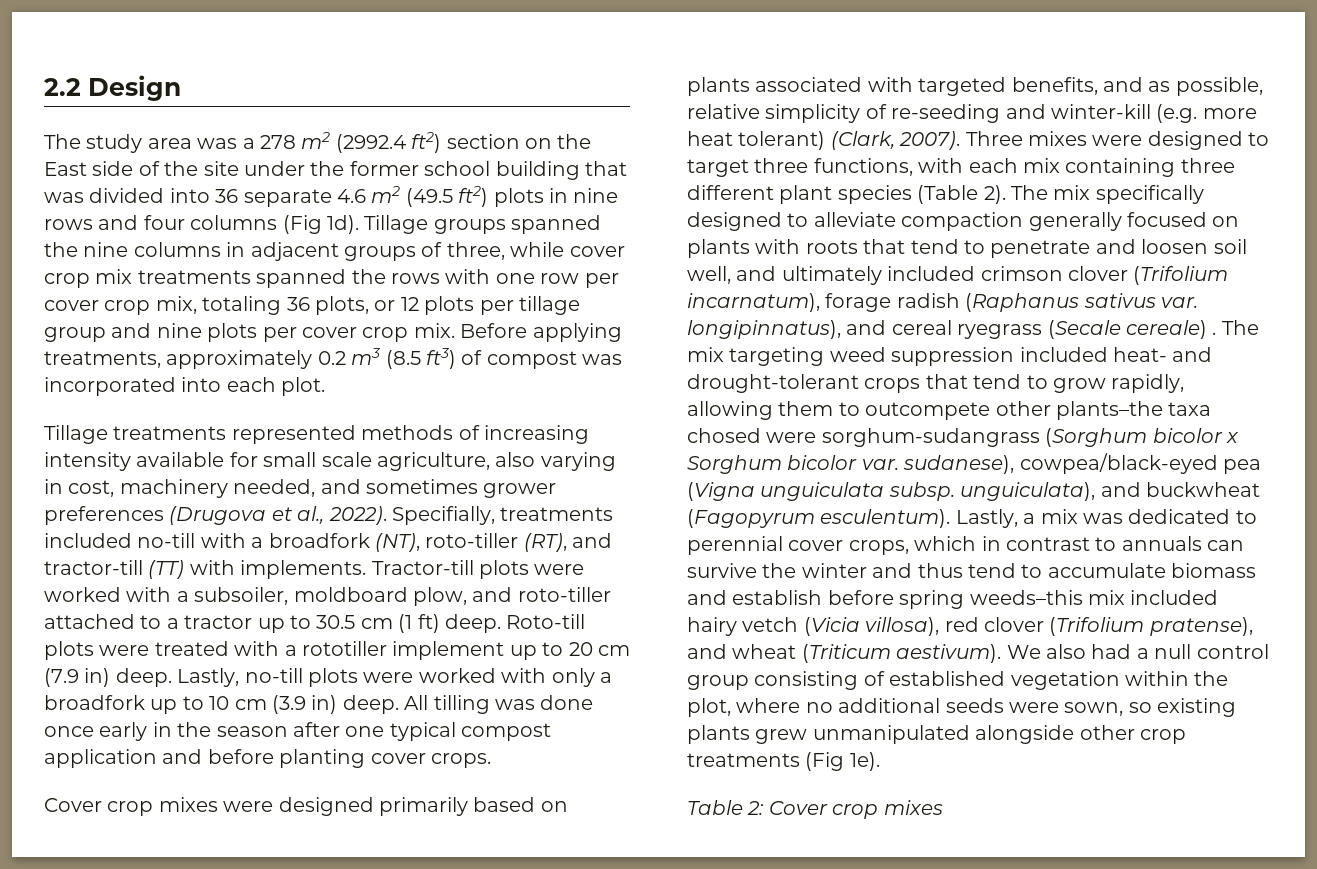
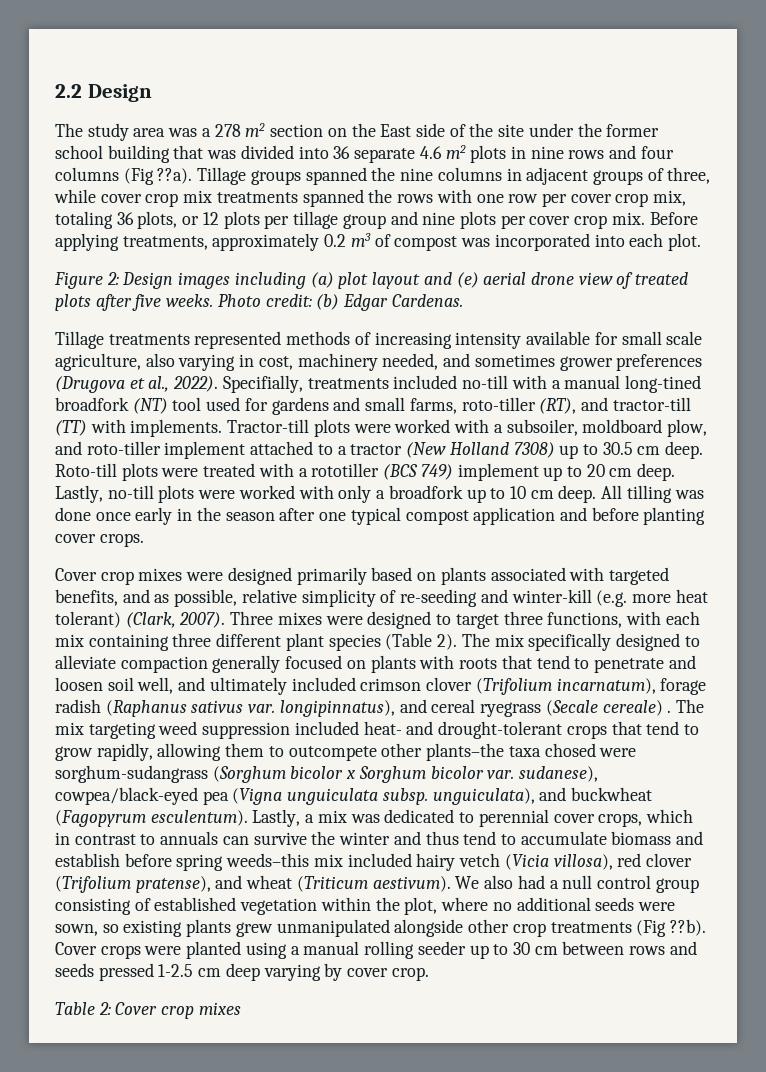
- The study area was a 278 m2 (2992.4 ft2) section on the East side of the site under the former school building that was divided into 36 separate 4.6 m2 (49.5 ft2) plots in nine rows and four columns (Fig 1d).
+ The study area was a 278 m2 section on the East side of the site under the former school building that was divided into 36 separate 4.6 m2 plots in nine rows and four columns (Fig ??a).
- Before applying treatments, approximately 0.2 m3 (8.5 ft3) of compost was incorporated into each plot.
+ Before applying treatments, approximately 0.2 m3 of compost was incorporated into each plot.
+ Figure 2: Design images including (a) plot layout and (e) aerial drone view of treated plots after five weeks. Photo credit: (b) Edgar Cardenas.
- Specifially, treatments included no-till with a broadfork (NT), roto-tiller (RT), and tractor-till (TT) with implements.
+ Specifially, treatments included no-till with a manual long-tined broadfork (NT) tool used for gardens and small farms, roto-tiller (RT), and tractor-till (TT) with implements.
- Tractor-till plots were worked with a subsoiler, moldboard plow, and roto-tiller attached to a tractor up to 30.5 cm (1 ft) deep.
+ Tractor-till plots were worked with a subsoiler, moldboard plow, and roto-tiller implement attached to a tractor (New Holland 7308) up to 30.5 cm deep.
- Roto-till plots were treated with a rototiller implement up to 20 cm (7.9 in) deep.
+ Roto-till plots were treated with a rototiller (BCS 749) implement up to 20 cm deep.
- Lastly, no-till plots were worked with only a broadfork up to 10 cm (3.9 in) deep.
+ Lastly, no-till plots were worked with only a broadfork up to 10 cm deep.
- We also had a null control group consisting of established vegetation within the plot, where no additional seeds were sown, so existing plants grew unmanipulated alongside other crop treatments (Fig 1e).
+ We also had a null control group consisting of established vegetation within the plot, where no additional seeds were sown, so existing plants grew unmanipulated alongside other crop treatments (Fig ??b). Cover crops were planted using a manual rolling seeder up to 30 cm between rows and seeds pressed 1-2.5 cm deep varying by cover crop.

